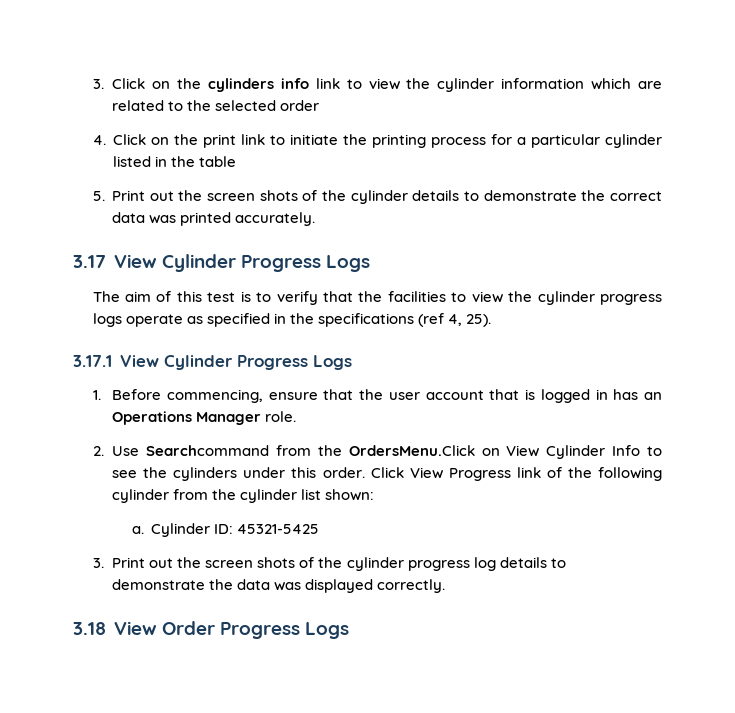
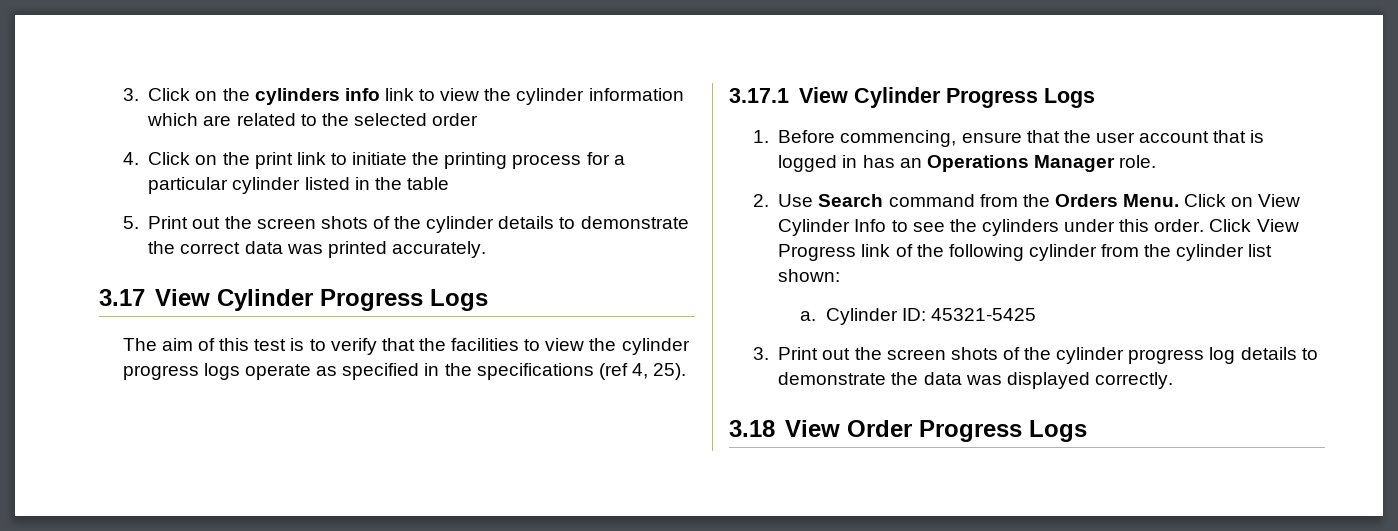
- 2. Use Searchcommand from the OrdersMenu.Click on View Cylinder Info to see the cylinders under this order.
+ 2. Use Search command from the Orders Menu. Click on View Cylinder Info to see the cylinders under this order.

